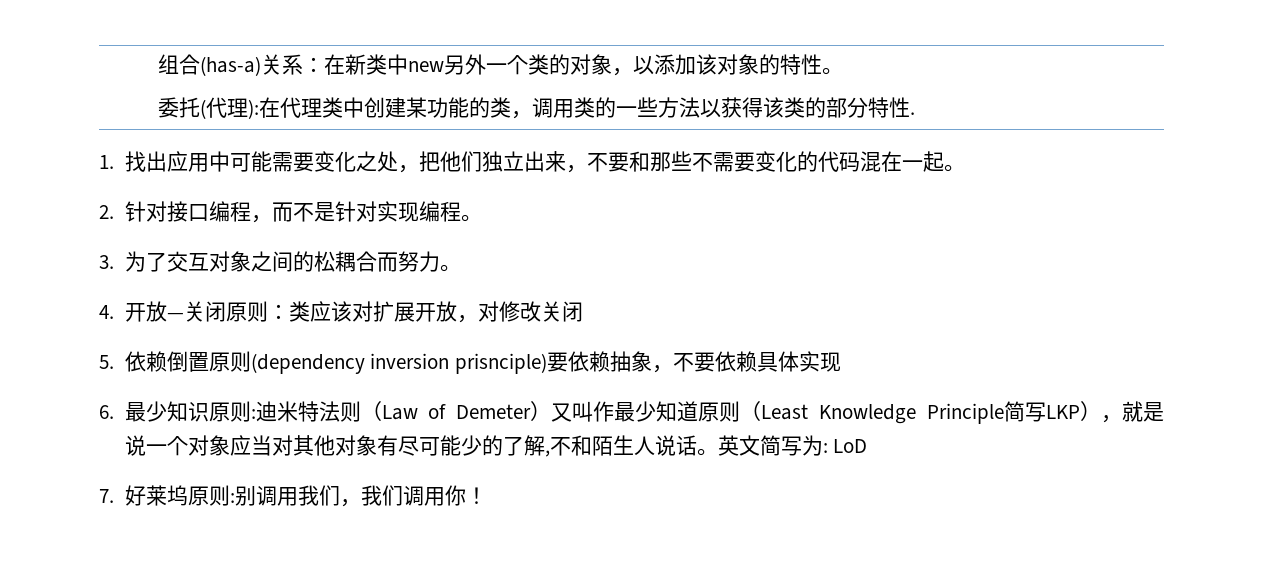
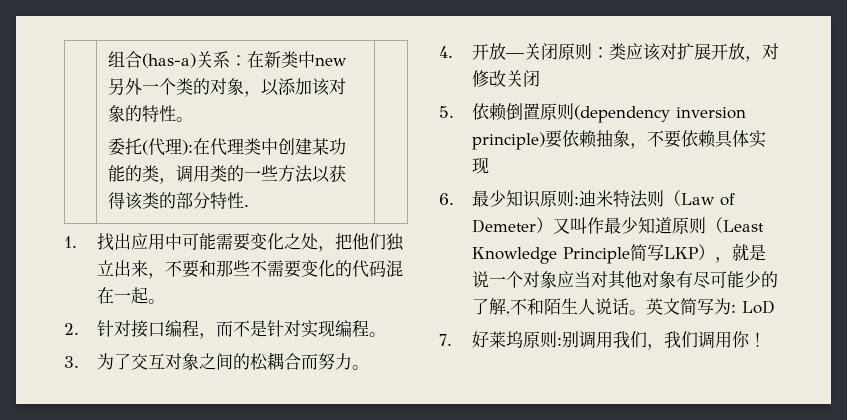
- 5.依赖倒置原则(dependency inversion prisnciple)要依赖抽象，不要依赖具体实现
+ 5.依赖倒置原则(dependency inversion principle)要依赖抽象，不要依赖具体实现

